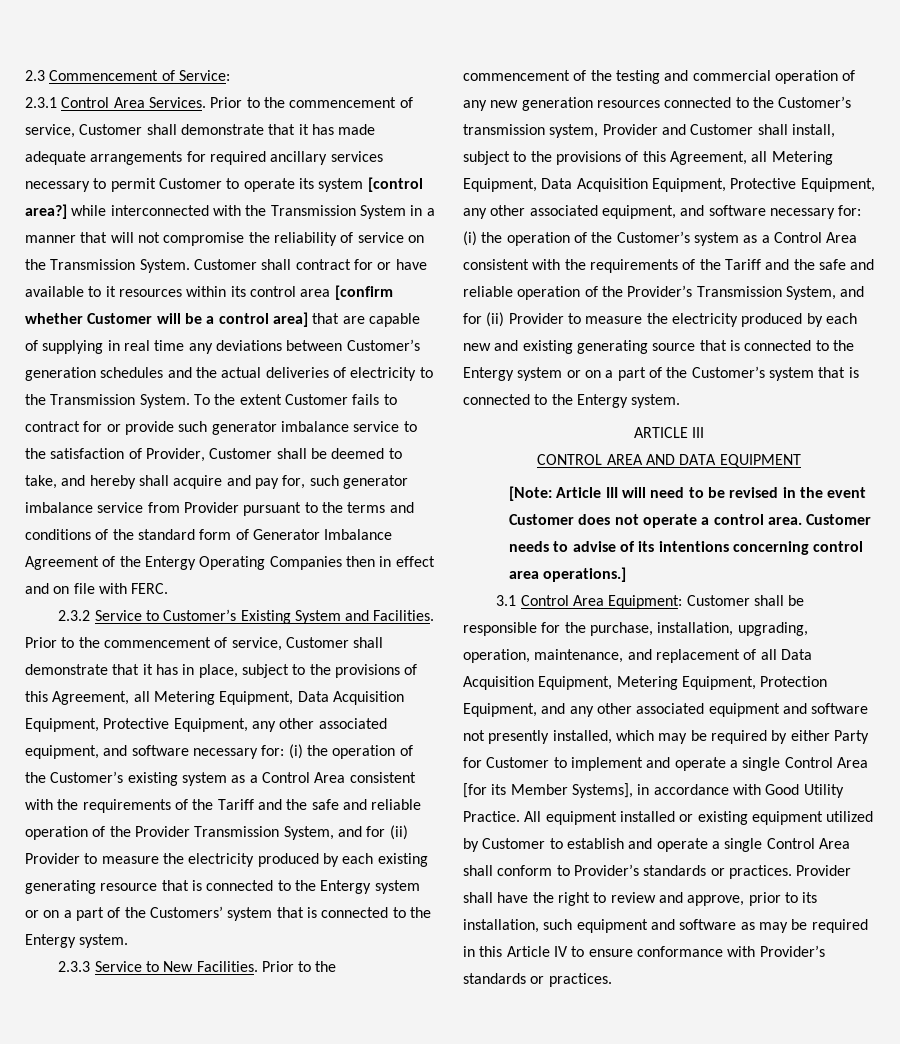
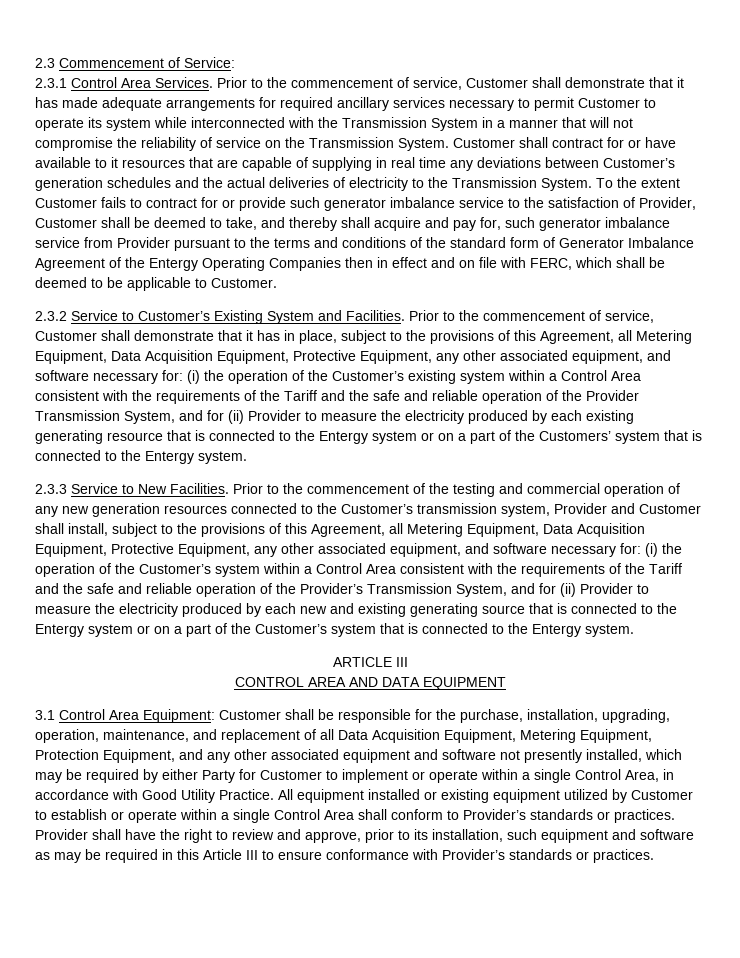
- Prior to the commencement of service, Customer shall demonstrate that it has made adequate arrangements for required ancillary services necessary to permit Customer to operate its system [control area?] while interconnected with the Transmission System in a manner that will not compromise the reliability of service on the Transmission System.
+ Prior to the commencement of service, Customer shall demonstrate that it has made adequate arrangements for required ancillary services necessary to permit Customer to operate its system while interconnected with the Transmission System in a manner that will not compromise the reliability of service on the Transmission System.
- Customer shall contract for or have available to it resources within its control area [confirm whether Customer will be a control area] that are capable of supplying in real time any deviations between Customer’s generation schedules and the actual deliveries of electricity to the Transmission System.
+ Customer shall contract for or have available to it resources that are capable of supplying in real time any deviations between Customer’s generation schedules and the actual deliveries of electricity to the Transmission System.
- To the extent Customer fails to contract for or provide such generator imbalance service to the satisfaction of Provider, Customer shall be deemed to take, and hereby shall acquire and pay for, such generator imbalance service from Provider pursuant to the terms and conditions of the standard form of Generator Imbalance Agreement of the Entergy Operating Companies then in effect and on file with FERC.
+ To the extent Customer fails to contract for or provide such generator imbalance service to the satisfaction of Provider, Customer shall be deemed to take, and thereby shall acquire and pay for, such generator imbalance service from Provider pursuant to the terms and conditions of the standard form of Generator Imbalance Agreement of the Entergy Operating Companies then in effect and on file with FERC, which shall be deemed to be applicable to Customer.
- (i) the operation of the Customer’s existing system as a Control Area consistent with the requirements of the Tariff and the safe and reliable operation of the Provider Transmission System, and for (ii) Provider to measure the electricity produced by each existing generating resource that is connected to the Entergy system or on a part of the Customers’ system that is connected to the Entergy system.
+ (i) the operation of the Customer’s existing system within a Control Area consistent with the requirements of the Tariff and the safe and reliable operation of the Provider Transmission System, and for (ii) Provider to measure the electricity produced by each existing generating resource that is connected to the Entergy system or on a part of the Customers’ system that is connected to the Entergy system.
- (i) the operation of the Customer’s system as a Control Area consistent with the requirements of the Tariff and the safe and reliable operation of the Provider’s Transmission System, and for (ii) Provider to measure the electricity produced by each new and existing generating source that is connected to the Entergy system or on a part of the Customer’s system that is connected to the Entergy system.
+ (i) the operation of the Customer’s system within a Control Area consistent with the requirements of the Tariff and the safe and reliable operation of the Provider’s Transmission System, and for (ii) Provider to measure the electricity produced by each new and existing generating source that is connected to the Entergy system or on a part of the Customer’s system that is connected to the Entergy system.
- [Note: Article III will need to be revised in the event Customer does not operate a control area. Customer needs to advise of its intentions concerning control area operations.]
- 3.1 Control Area Equipment: Customer shall be responsible for the purchase, installation, upgrading, operation, maintenance, and replacement of all Data Acquisition Equipment, Metering Equipment, Protection Equipment, and any other associated equipment and software not presently installed, which may be required by either Party for Customer to implement and operate a single Control Area [for its Member Systems], in accordance with Good Utility Practice.
+ 3.1 Control Area Equipment: Customer shall be responsible for the purchase, installation, upgrading, operation, maintenance, and replacement of all Data Acquisition Equipment, Metering Equipment, Protection Equipment, and any other associated equipment and software not presently installed, which may be required by either Party for Customer to implement or operate within a single Control Area, in accordance with Good Utility Practice.
- All equipment installed or existing equipment utilized by Customer to establish and operate a single Control Area shall conform to Provider’s standards or practices.
+ All equipment installed or existing equipment utilized by Customer to establish or operate within a single Control Area shall conform to Provider’s standards or practices.
- Provider shall have the right to review and approve, prior to its installation, such equipment and software as may be required in this Article IV to ensure conformance with Provider’s standards or practices.
+ Provider shall have the right to review and approve, prior to its installation, such equipment and software as may be required in this Article III to ensure conformance with Provider’s standards or practices.

